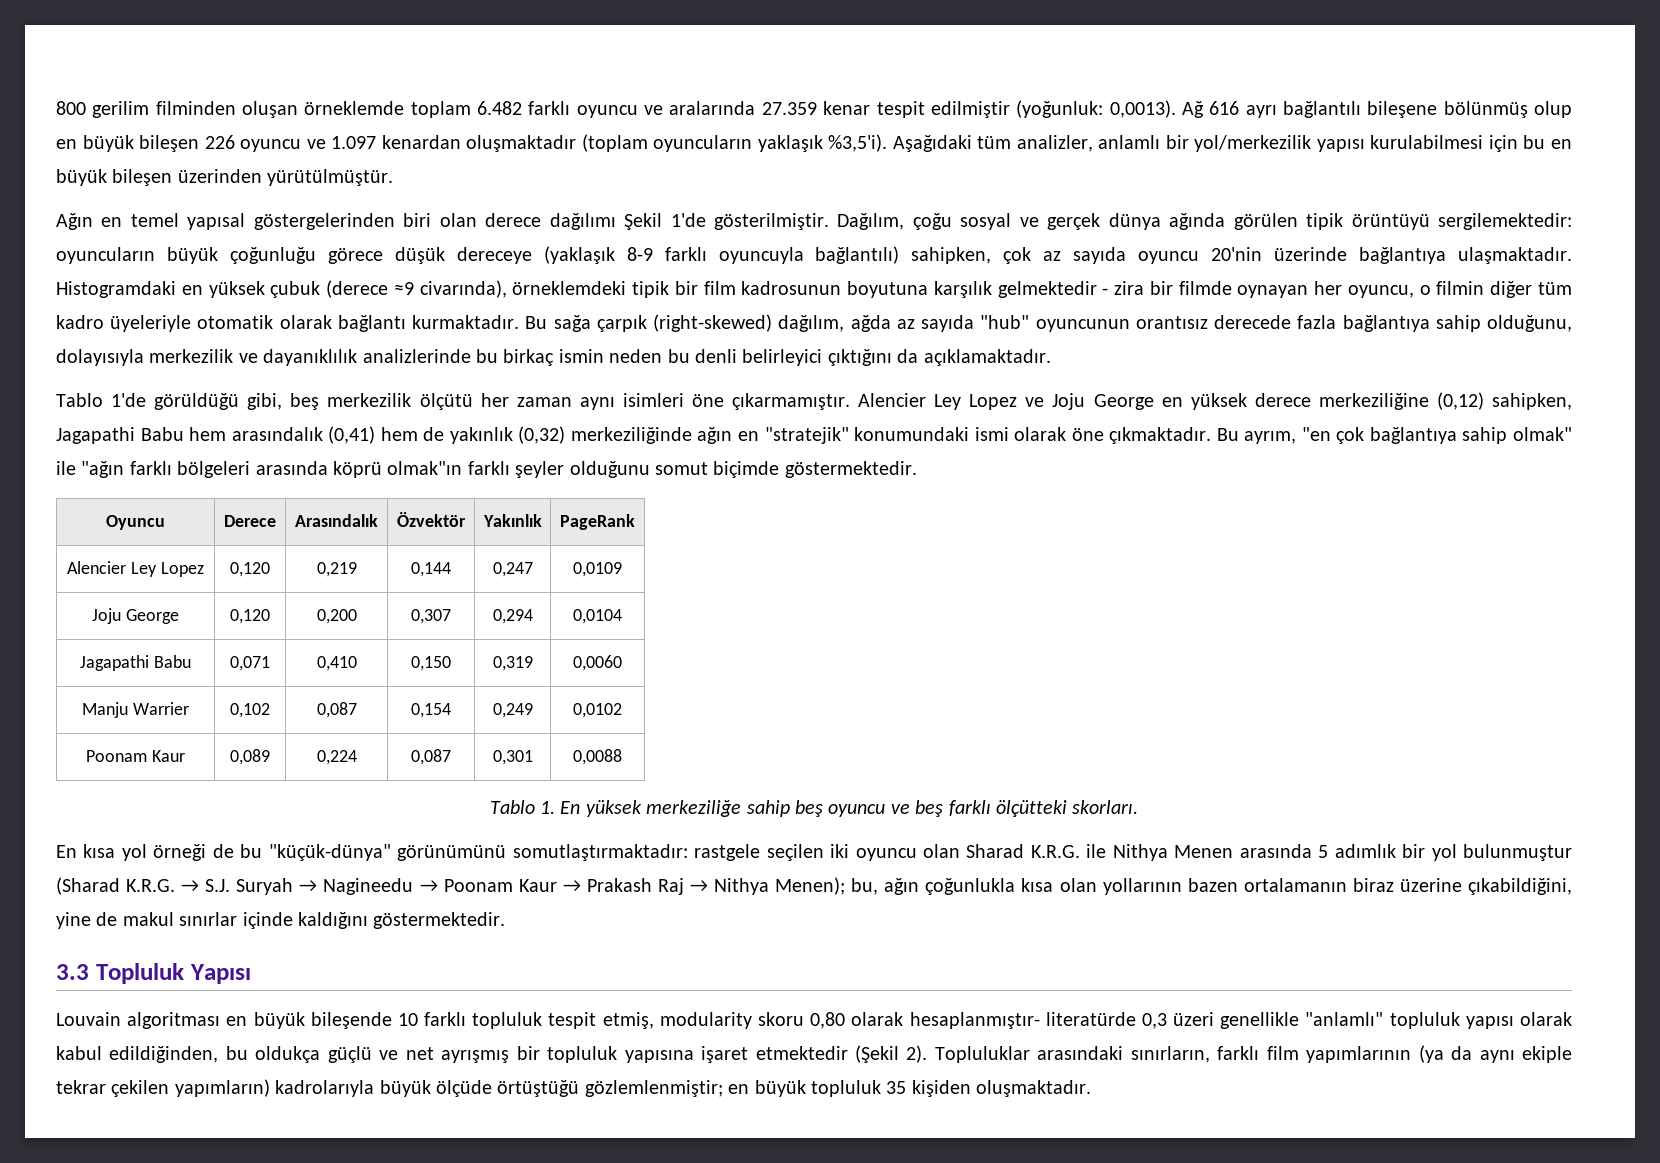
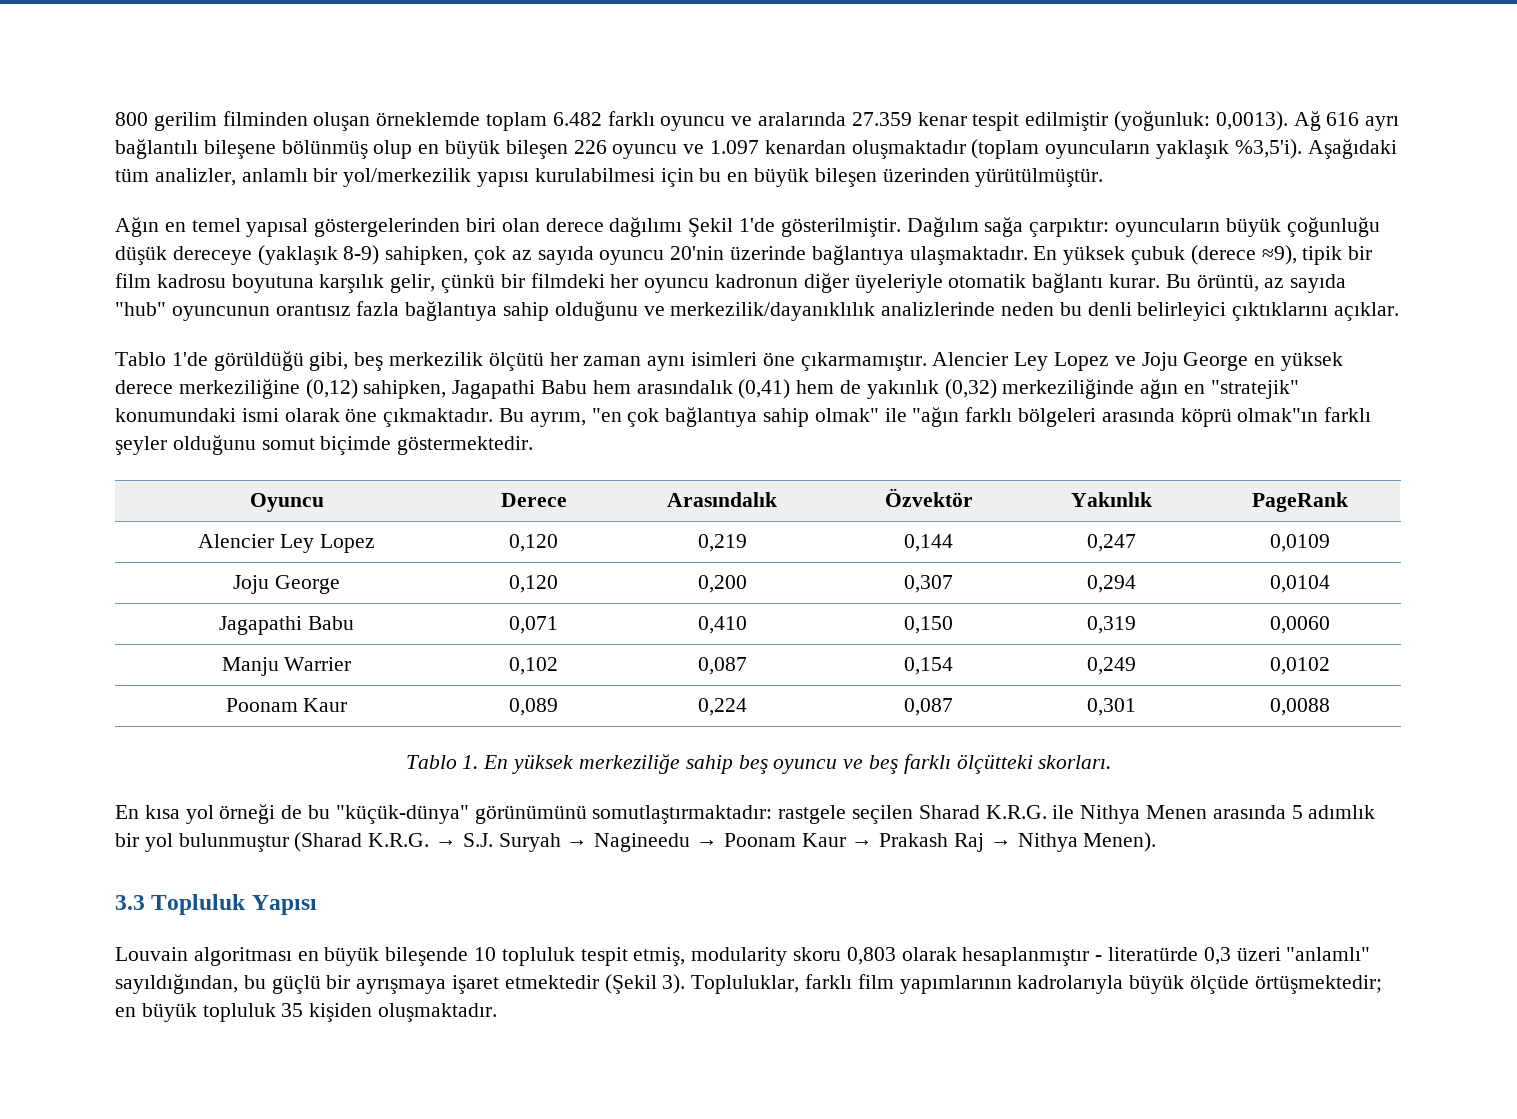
- Dağılım, çoğu sosyal ve gerçek dünya ağında görülen tipik örüntüyü sergilemektedir: oyuncuların büyük çoğunluğu görece düşük dereceye (yaklaşık 8-9 farklı oyuncuyla bağlantılı) sahipken, çok az sayıda oyuncu 20'nin üzerinde bağlantıya ulaşmaktadır.
+ Dağılım sağa çarpıktır: oyuncuların büyük çoğunluğu düşük dereceye (yaklaşık 8-9) sahipken, çok az sayıda oyuncu 20'nin üzerinde bağlantıya ulaşmaktadır.
- Histogramdaki en yüksek çubuk (derece ≈9 civarında), örneklemdeki tipik bir film kadrosunun boyutuna karşılık gelmektedir - zira bir filmde oynayan her oyuncu, o filmin diğer tüm kadro üyeleriyle otomatik olarak bağlantı kurmaktadır. Bu sağa çarpık (right-skewed) dağılım, ağda az sayıda "hub" oyuncunun orantısız derecede fazla bağlantıya sahip olduğunu, dolayısıyla merkezilik ve dayanıklılık analizlerinde bu birkaç ismin neden bu denli belirleyici çıktığını da açıklamaktadır.
+ En yüksek çubuk (derece ≈9), tipik bir film kadrosu boyutuna karşılık gelir, çünkü bir filmdeki her oyuncu kadronun diğer üyeleriyle otomatik bağlantı kurar. Bu örüntü, az sayıda "hub" oyuncunun orantısız fazla bağlantıya sahip olduğunu ve merkezilik/dayanıklılık analizlerinde neden bu denli belirleyici çıktıklarını açıklar.
- En kısa yol örneği de bu "küçük-dünya" görünümünü somutlaştırmaktadır: rastgele seçilen iki oyuncu olan Sharad K.R.G. ile Nithya Menen arasında 5 adımlık bir yol bulunmuştur (Sharad K.R.G. → S.J. Suryah → Nagineedu → Poonam Kaur → Prakash Raj → Nithya Menen); bu, ağın çoğunlukla kısa olan yollarının bazen ortalamanın biraz üzerine çıkabildiğini, yine de makul sınırlar içinde kaldığını göstermektedir.
+ En kısa yol örneği de bu "küçük-dünya" görünümünü somutlaştırmaktadır: rastgele seçilen Sharad K.R.G. ile Nithya Menen arasında 5 adımlık bir yol bulunmuştur (Sharad K.R.G. → S.J. Suryah → Nagineedu → Poonam Kaur → Prakash Raj → Nithya Menen).
- Louvain algoritması en büyük bileşende 10 farklı topluluk tespit etmiş, modularity skoru 0,80 olarak hesaplanmıştır- literatürde 0,3 üzeri genellikle "anlamlı" topluluk yapısı olarak kabul edildiğinden, bu oldukça güçlü ve net ayrışmış bir topluluk yapısına işaret etmektedir (Şekil 2). Topluluklar arasındaki sınırların, farklı film yapımlarının (ya da aynı ekiple tekrar çekilen yapımların) kadrolarıyla büyük ölçüde örtüştüğü gözlemlenmiştir; en büyük topluluk 35 kişiden oluşmaktadır.
+ Louvain algoritması en büyük bileşende 10 topluluk tespit etmiş, modularity skoru 0,803 olarak hesaplanmıştır - literatürde 0,3 üzeri "anlamlı" sayıldığından, bu güçlü bir ayrışmaya işaret etmektedir (Şekil 3). Topluluklar, farklı film yapımlarının kadrolarıyla büyük ölçüde örtüşmektedir; en büyük topluluk 35 kişiden oluşmaktadır.

